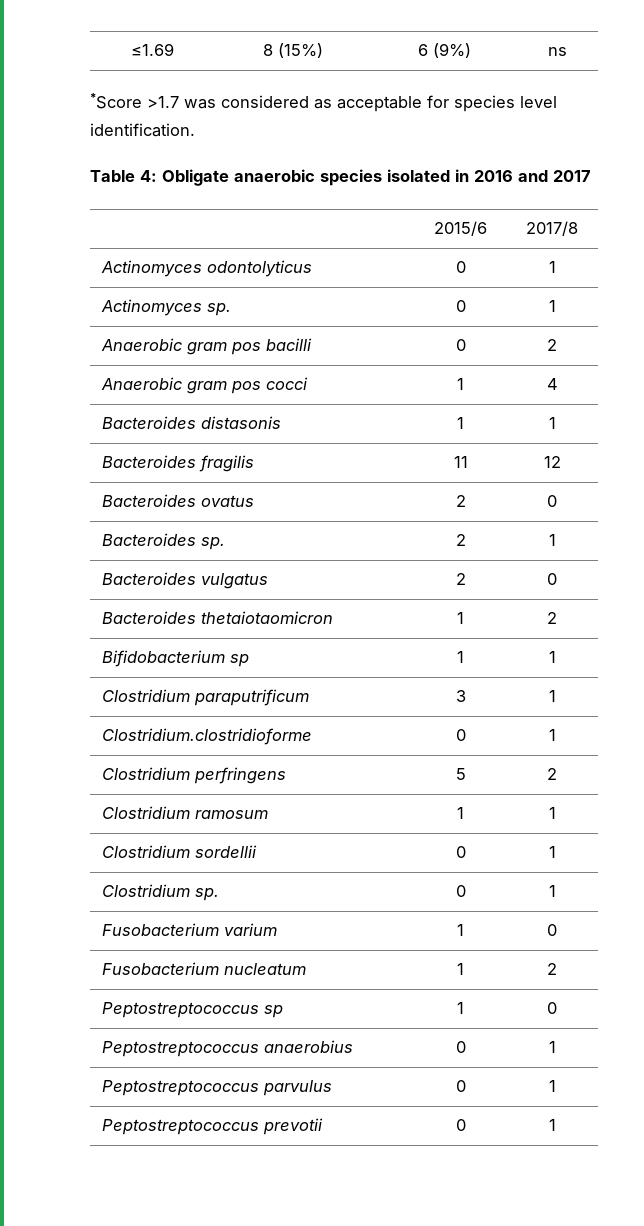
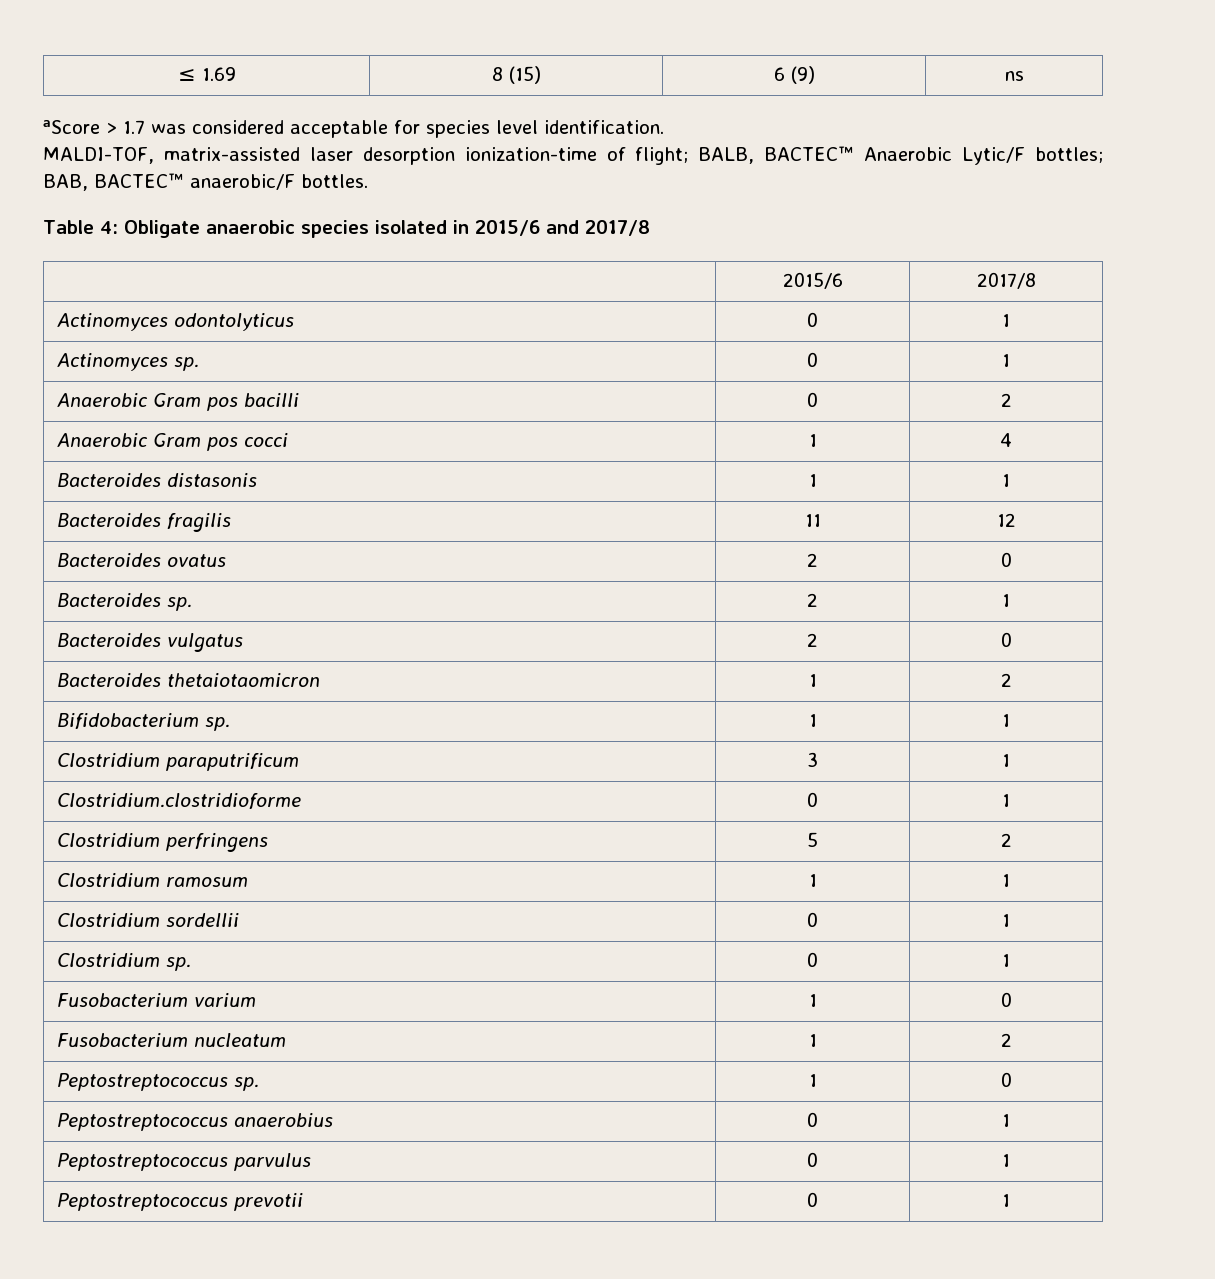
- ≤1.69 | 8 (15%) | 6 (9%) | ns
+ ≤ 1.69 | 8 (15) | 6 (9) | ns
- *Score >1.7 was considered as acceptable for species level identification.
+ aScore > 1.7 was considered acceptable for species level identification.
+ MALDI-TOF, matrix-assisted laser desorption ionization-time of flight; BALB, BACTEC™ Anaerobic Lytic/F bottles; BAB, BACTEC™ anaerobic/F bottles.
- Table 4: Obligate anaerobic species isolated in 2016 and 2017
+ Table 4: Obligate anaerobic species isolated in 2015/6 and 2017/8
- Anaerobic gram pos bacilli | 0 | 2
+ Anaerobic Gram pos bacilli | 0 | 2
- Anaerobic gram pos cocci | 1 | 4
+ Anaerobic Gram pos cocci | 1 | 4
- Bifidobacterium sp | 1 | 1
+ Bifidobacterium sp. | 1 | 1
- Peptostreptococcus sp | 1 | 0
+ Peptostreptococcus sp. | 1 | 0

